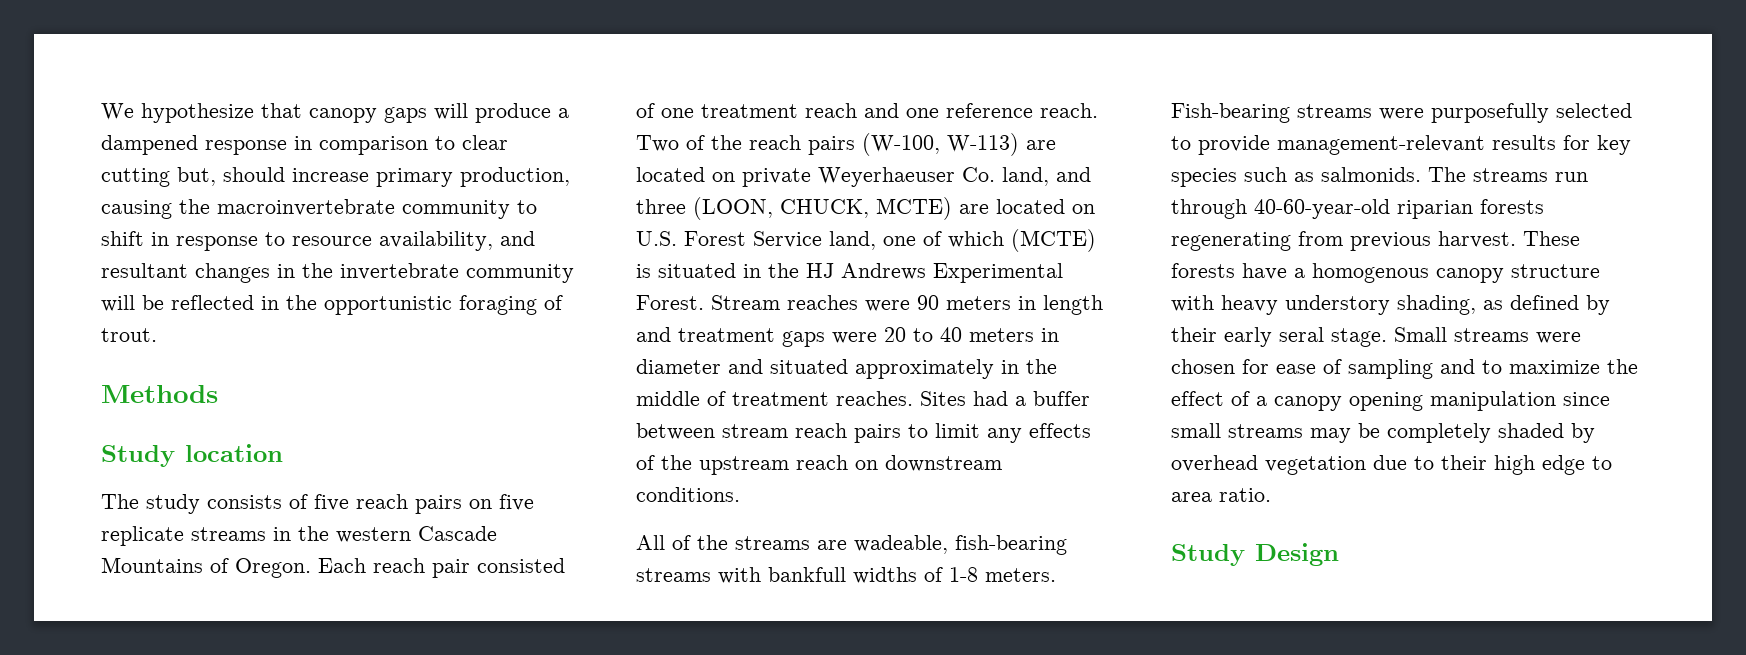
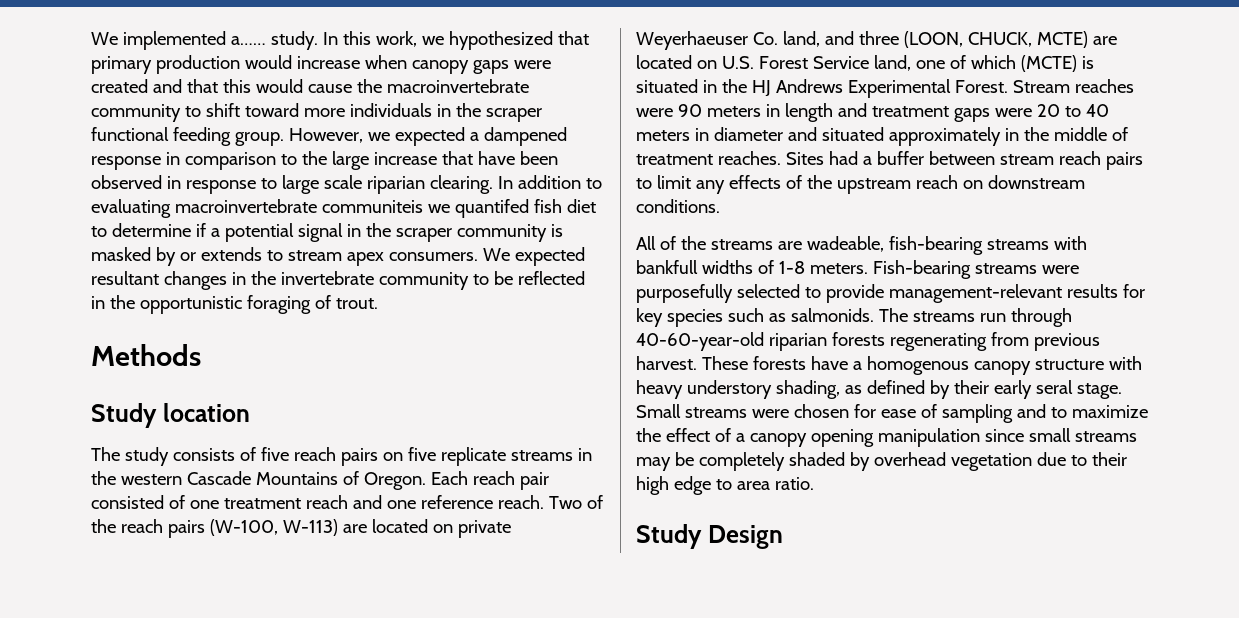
- We hypothesize that canopy gaps will produce a dampened response in comparison to clear cutting but, should increase primary production, causing the macroinvertebrate community to shift in response to resource availability, and resultant changes in the invertebrate community will be reflected in the opportunistic foraging of trout.
+ We implemented a…… study. In this work, we hypothesized that primary production would increase when canopy gaps were created and that this would cause the macroinvertebrate community to shift toward more individuals in the scraper functional feeding group. However, we expected a dampened response in comparison to the large increase that have been observed in response to large scale riparian clearing. In addition to evaluating macroinvertebrate communiteis we quantifed fish diet to determine if a potential signal in the scraper community is masked by or extends to stream apex consumers. We expected resultant changes in the invertebrate community to be reflected in the opportunistic foraging of trout.

